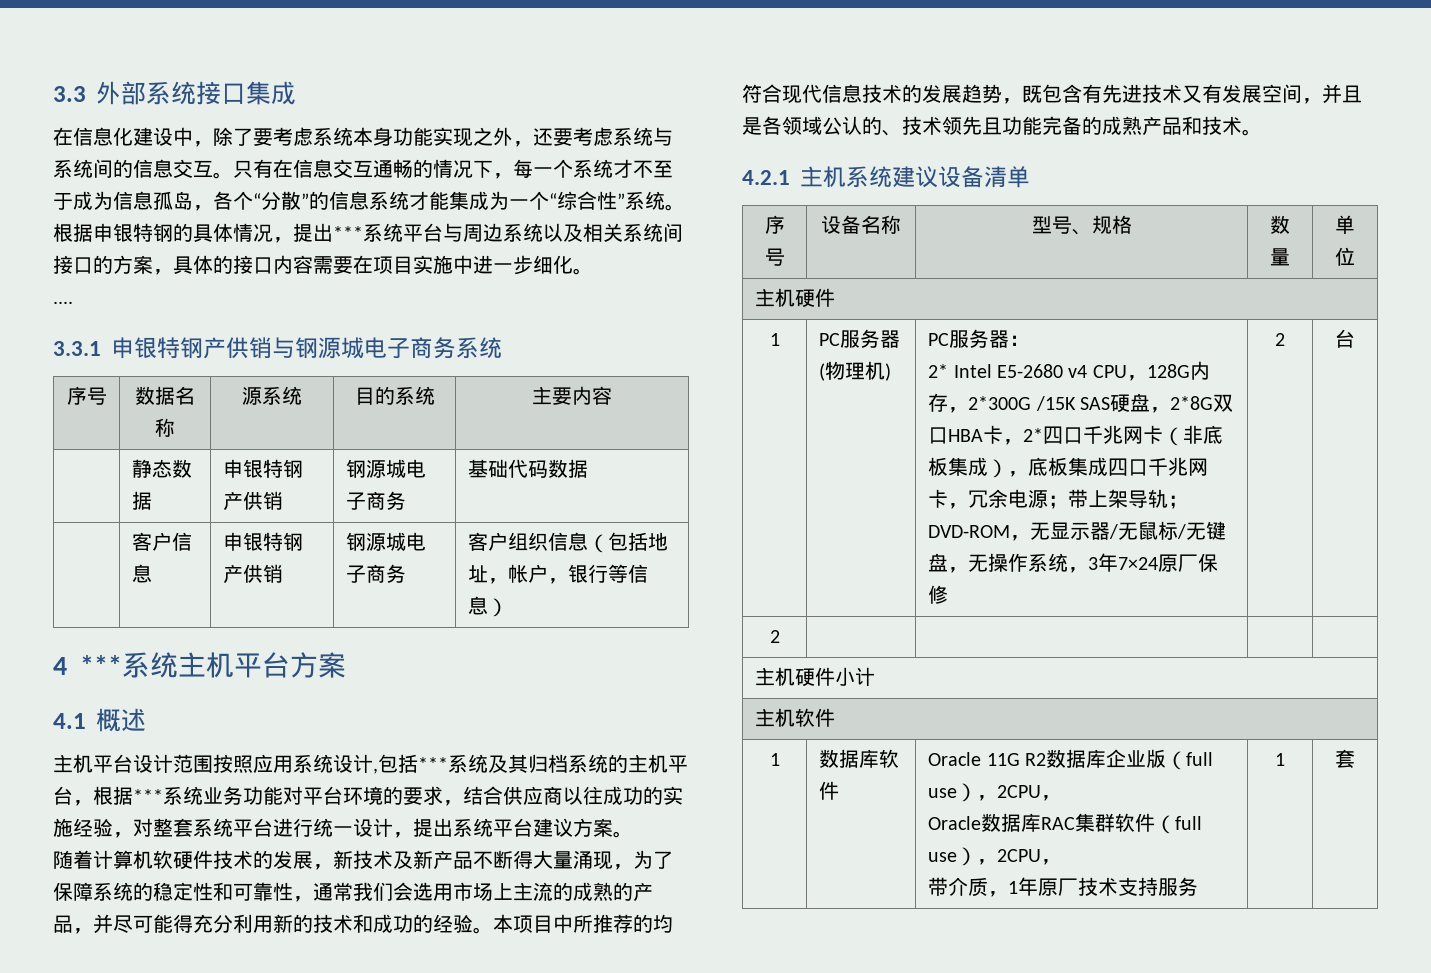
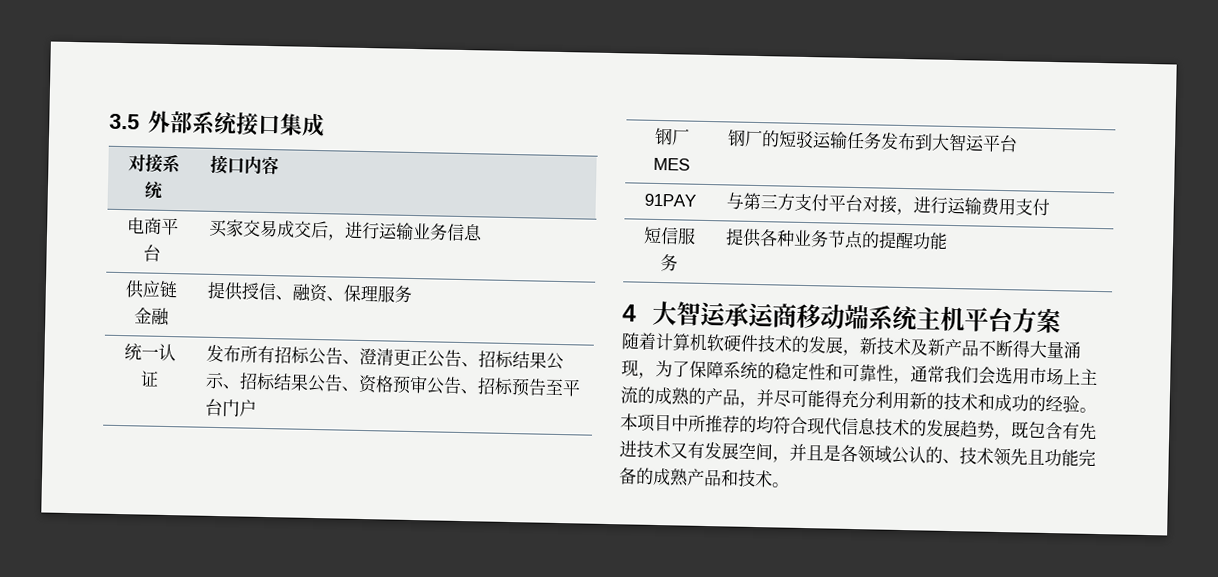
- 3.3外部系统接口集成
+ 3.5外部系统接口集成
- 在信息化建设中，除了要考虑系统本身功能实现之外，还要考虑系统与系统间的信息交互。只有在信息交互通畅的情况下，每一个系统才不至于成为信息孤岛，各个“分散”的信息系统才能集成为一个“综合性”系统。根据申银特钢的具体情况，提出***系统平台与周边系统以及相关系统间接口的方案，具体的接口内容需要在项目实施中进一步细化。
- ....
- 3.3.1申银特钢产供销与钢源城电子商务系统
- 序号 | 数据名称 | 源系统 | 目的系统 | 主要内容
- | 静态数据 | 申银特钢产供销 | 钢源城电子商务 | 基础代码数据
- | 客户信息 | 申银特钢产供销 | 钢源城电子商务 | 客户组织信息（包括地址，帐户，银行等信息）
- 4 ***系统主机平台方案
- 4.1概述
- 主机平台设计范围按照应用系统设计,包括***系统及其归档系统的主机平台，根据***系统业务功能对平台环境的要求，结合供应商以往成功的实施经验，对整套系统平台进行统一设计，提出系统平台建议方案。
+ 对接系统 | 接口内容
+ 电商平台 | 买家交易成交后，进行运输业务信息
+ 供应链金融 | 提供授信、融资、保理服务
+ 统一认证 | 发布所有招标公告、澄清更正公告、招标结果公示、招标结果公告、资格预审公告、招标预告至平台门户
+ 钢厂MES | 钢厂的短驳运输任务发布到大智运平台
+ 91PAY | 与第三方支付平台对接，进行运输费用支付
+ 短信服务 | 提供各种业务节点的提醒功能
+ 4大智运承运商移动端系统主机平台方案
- 4.2.1主机系统建议设备清单
- 序号 | 设备名称 | 型号、规格 | 数量 | 单位
- 主机硬件
- 1 | PC服务器(物理机) | PC服务器：
- 2* Intel E5-2680 v4 CPU，128G内存，2*300G /15K SAS硬盘，2*8G双口HBA卡，2*四口千兆网卡（非底板集成），底板集成四口千兆网卡，冗余电源；带上架导轨；DVD-ROM，无显示器/无鼠标/无键盘，无操作系统，3年7×24原厂保修 | 2 | 台
- 2 | | | |
- 主机硬件小计
- 主机软件
- 1 | 数据库软件 | Oracle 11G R2数据库企业版（full use），2CPU，
- Oracle数据库RAC集群软件（full use），2CPU，
- 带介质，1年原厂技术支持服务 | 1 | 套

